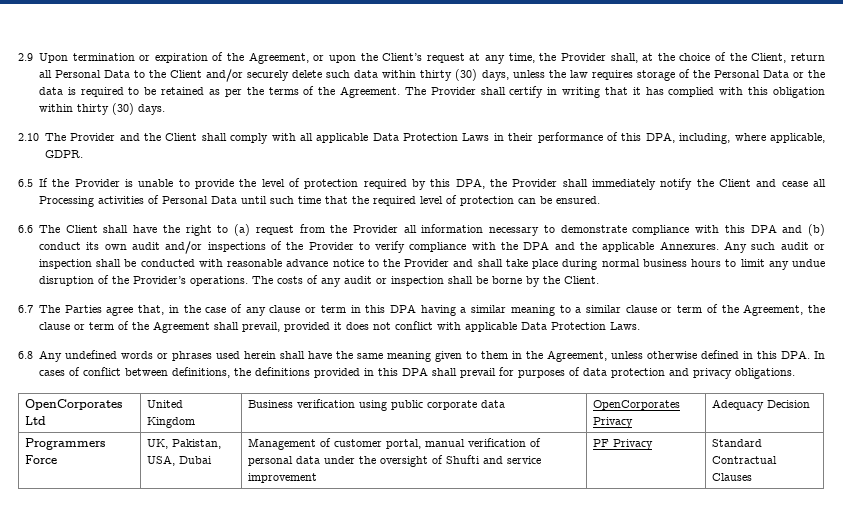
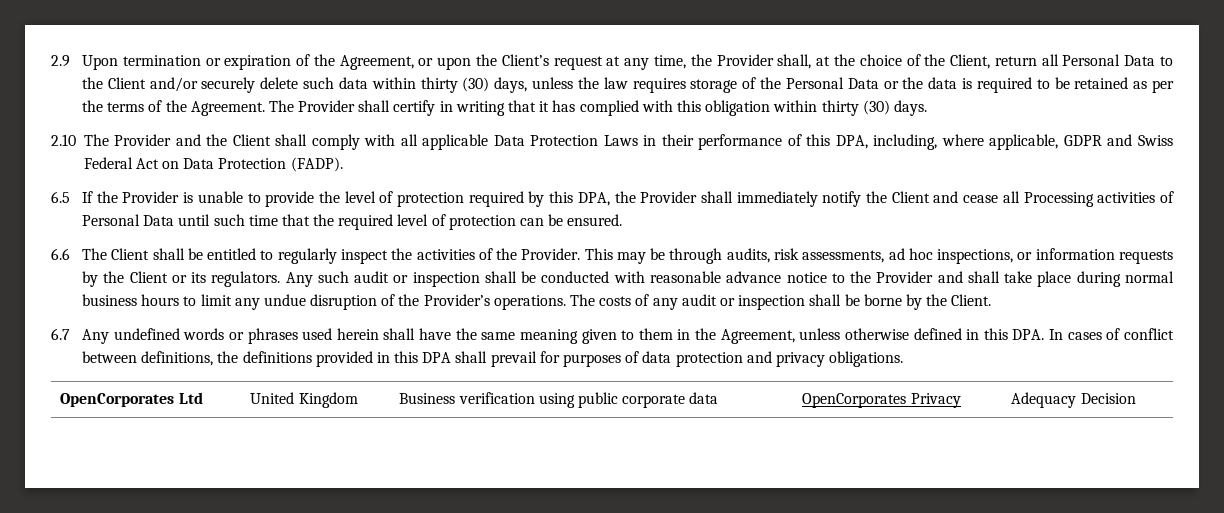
- 2.10 The Provider and the Client shall comply with all applicable Data Protection Laws in their performance of this DPA, including, where applicable, GDPR.
+ 2.10 The Provider and the Client shall comply with all applicable Data Protection Laws in their performance of this DPA, including, where applicable, GDPR and Swiss Federal Act on Data Protection (FADP).
- 6.6 The Client shall have the right to (a) request from the Provider all information necessary to demonstrate compliance with this DPA and (b) conduct its own audit and/or inspections of the Provider to verify compliance with the DPA and the applicable Annexures.
+ 6.6 The Client shall be entitled to regularly inspect the activities of the Provider. This may be through audits, risk assessments, ad hoc inspections, or information requests by the Client or its regulators.
- 6.7 The Parties agree that, in the case of any clause or term in this DPA having a similar meaning to a similar clause or term of the Agreement, the clause or term of the Agreement shall prevail, provided it does not conflict with applicable Data Protection Laws.
- 6.8 Any undefined words or phrases used herein shall have the same meaning given to them in the Agreement, unless otherwise defined in this DPA. In cases of conflict between definitions, the definitions provided in this DPA shall prevail for purposes of data protection and privacy obligations.
+ 6.7 Any undefined words or phrases used herein shall have the same meaning given to them in the Agreement, unless otherwise defined in this DPA. In cases of conflict between definitions, the definitions provided in this DPA shall prevail for purposes of data protection and privacy obligations.
- Programmers Force | UK, Pakistan, USA, Dubai | Management of customer portal, manual verification of personal data under the oversight of Shufti and service improvement | PF Privacy | Standard Contractual Clauses

